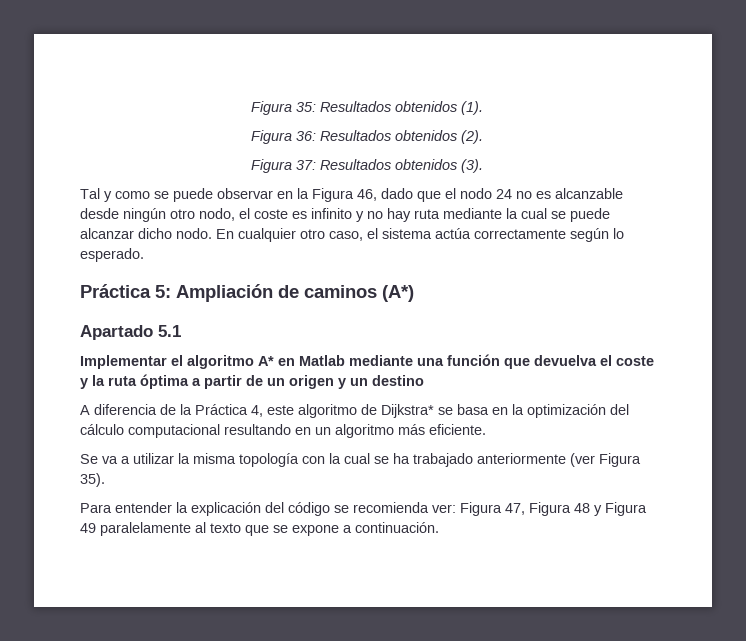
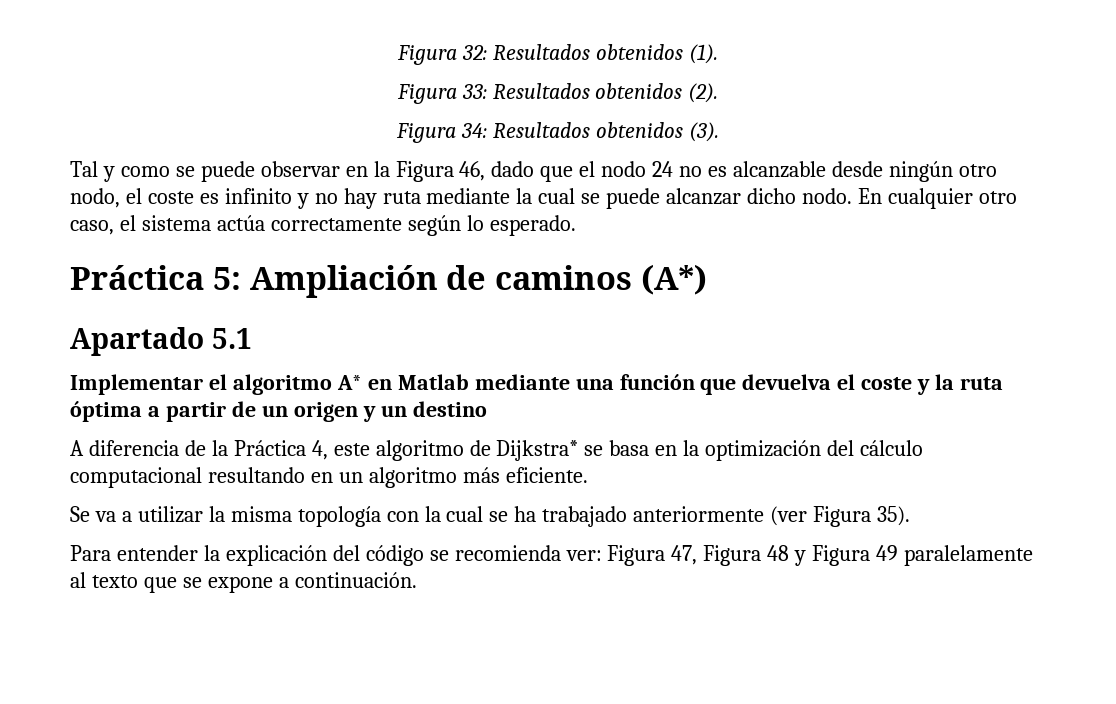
- Figura 35: Resultados obtenidos (1).
+ Figura 32: Resultados obtenidos (1).
- Figura 36: Resultados obtenidos (2).
+ Figura 33: Resultados obtenidos (2).
- Figura 37: Resultados obtenidos (3).
+ Figura 34: Resultados obtenidos (3).

